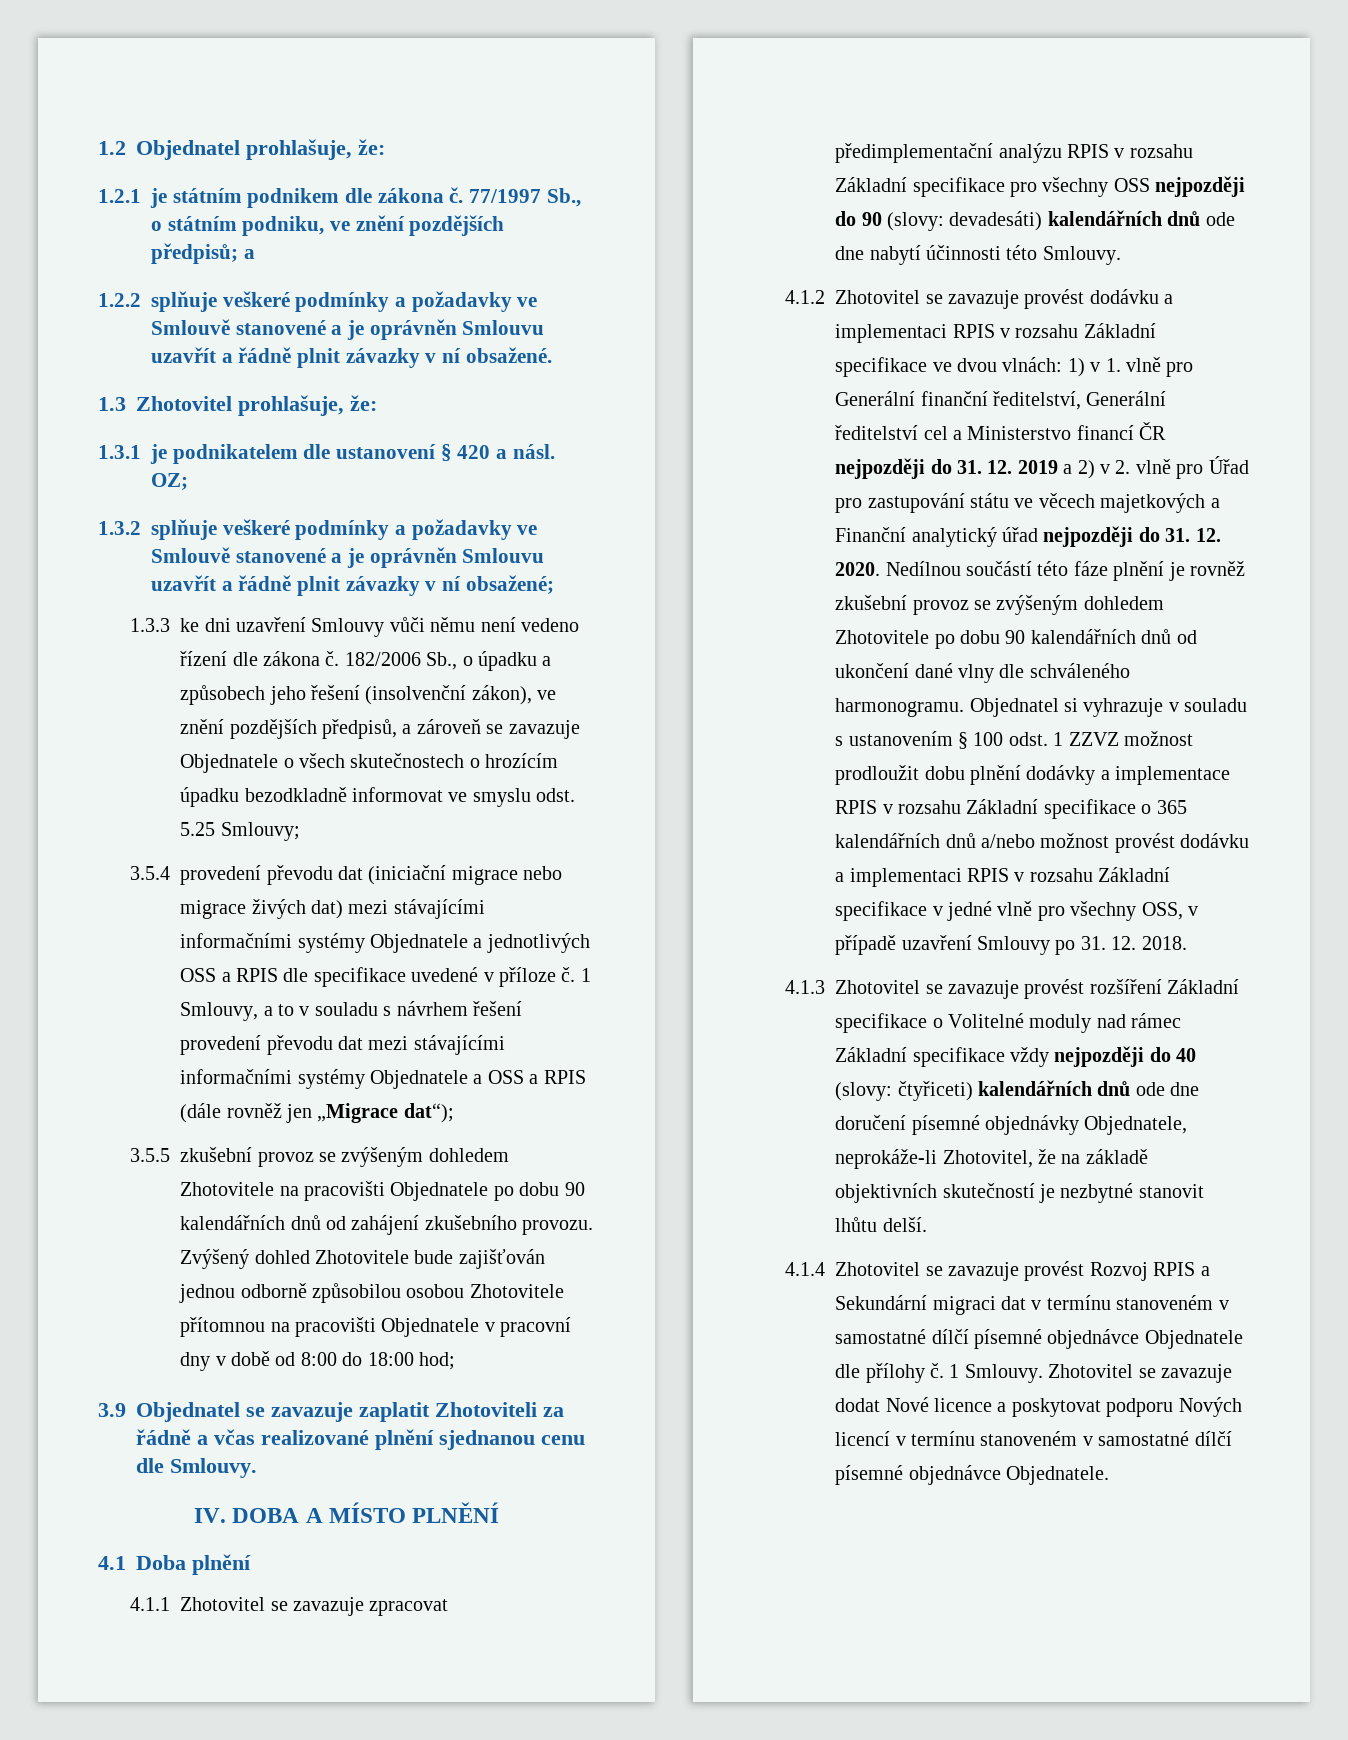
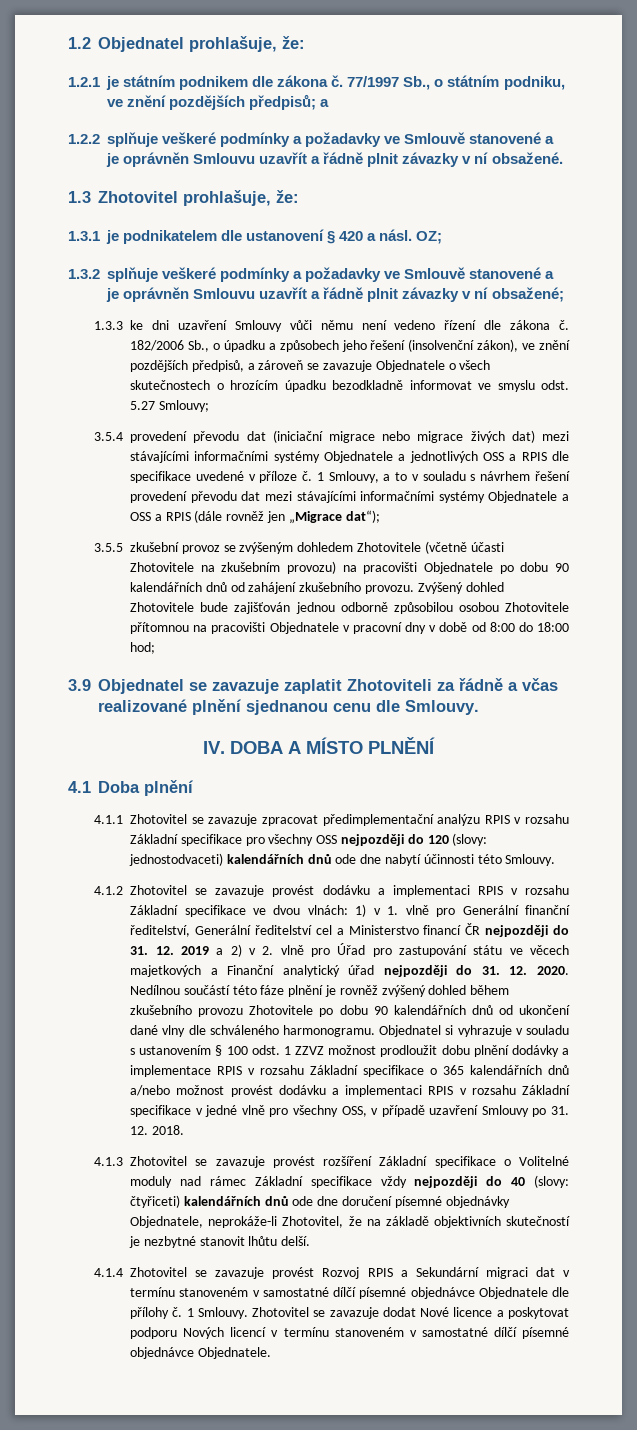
- 182/2006 Sb., o úpadku a způsobech jeho řešení (insolvenční zákon), ve znění pozdějších předpisů, a zároveň se zavazuje Objednatele o všech skutečnostech o hrozícím úpadku bezodkladně informovat ve smyslu odst. 5.25 Smlouvy;
+ 182/2006 Sb., o úpadku a způsobech jeho řešení (insolvenční zákon), ve znění pozdějších předpisů, a zároveň se zavazuje Objednatele o všech skutečnostech o hrozícím úpadku bezodkladně informovat ve smyslu odst. 5.27 Smlouvy;
- 3.5.5 zkušební provoz se zvýšeným dohledem Zhotovitele na pracovišti Objednatele po dobu 90 kalendářních dnů od zahájení zkušebního provozu.
+ 3.5.5 zkušební provoz se zvýšeným dohledem Zhotovitele (včetně účasti Zhotovitele na zkušebním provozu) na pracovišti Objednatele po dobu 90 kalendářních dnů od zahájení zkušebního provozu.
- 4.1.1 Zhotovitel se zavazuje zpracovat předimplementační analýzu RPIS v rozsahu Základní specifikace pro všechny OSS nejpozději do 90 (slovy: devadesáti) kalendářních dnů ode dne nabytí účinnosti této Smlouvy.
+ 4.1.1 Zhotovitel se zavazuje zpracovat předimplementační analýzu RPIS v rozsahu Základní specifikace pro všechny OSS nejpozději do 120 (slovy: jednostodvaceti) kalendářních dnů ode dne nabytí účinnosti této Smlouvy.
- Nedílnou součástí této fáze plnění je rovněž zkušební provoz se zvýšeným dohledem Zhotovitele po dobu 90 kalendářních dnů od ukončení dané vlny dle schváleného harmonogramu.
+ Nedílnou součástí této fáze plnění je rovněž zvýšený dohled během zkušebního provozu Zhotovitele po dobu 90 kalendářních dnů od ukončení dané vlny dle schváleného harmonogramu.

